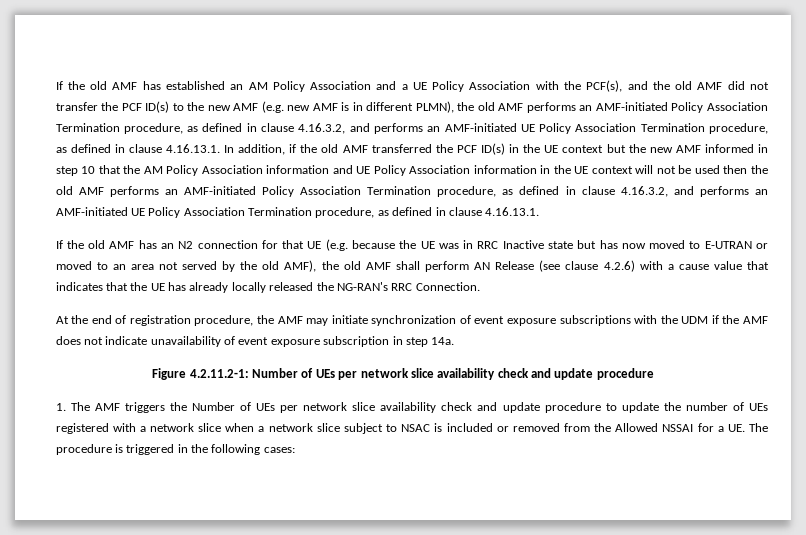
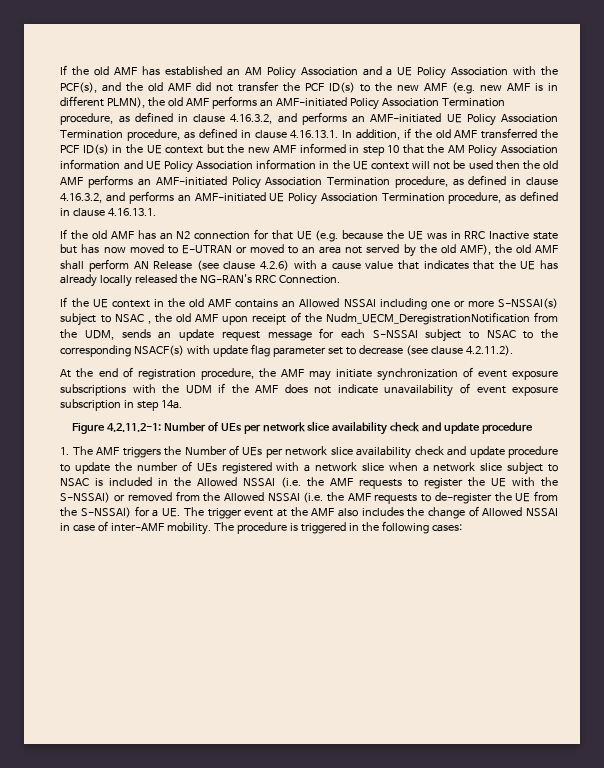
+ If the UE context in the old AMF contains an Allowed NSSAI including one or more S-NSSAI(s) subject to NSAC , the old AMF upon receipt of the Nudm_UECM_DeregistrationNotification from the UDM, sends an update request message for each S-NSSAI subject to NSAC to the corresponding NSACF(s) with update flag parameter set to decrease (see clause 4.2.11.2).
- 1. The AMF triggers the Number of UEs per network slice availability check and update procedure to update the number of UEs registered with a network slice when a network slice subject to NSAC is included or removed from the Allowed NSSAI for a UE. The procedure is triggered in the following cases:
+ 1. The AMF triggers the Number of UEs per network slice availability check and update procedure to update the number of UEs registered with a network slice when a network slice subject to NSAC is included in the Allowed NSSAI (i.e. the AMF requests to register the UE with the S-NSSAI) or removed from the Allowed NSSAI (i.e. the AMF requests to de-register the UE from the S-NSSAI) for a UE. The trigger event at the AMF also includes the change of Allowed NSSAI in case of inter-AMF mobility. The procedure is triggered in the following cases:

